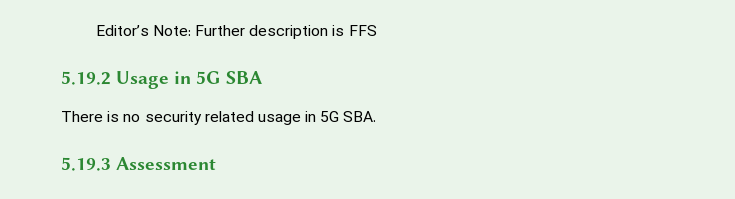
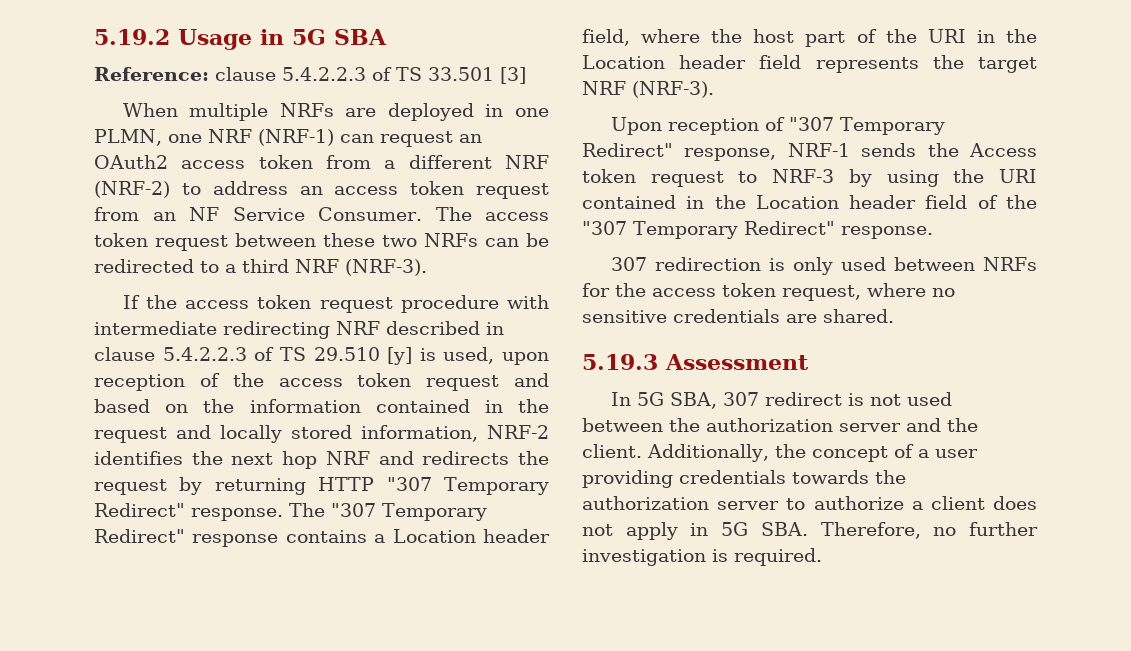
- Editor’s Note: Further description is FFS
- There is no security related usage in 5G SBA.
+ Reference: clause 5.4.2.2.3 of TS 33.501 [3]
+ When multiple NRFs are deployed in one PLMN, one NRF (NRF-1) can request an OAuth2 access token from a different NRF (NRF-2) to address an access token request from an NF Service Consumer. The access token request between these two NRFs can be redirected to a third NRF (NRF-3).
+ If the access token request procedure with intermediate redirecting NRF described in clause 5.4.2.2.3 of TS 29.510 [y] is used, upon reception of the access token request and based on the information contained in the request and locally stored information, NRF-2 identifies the next hop NRF and redirects the request by returning HTTP "307 Temporary Redirect" response. The "307 Temporary Redirect" response contains a Location header field, where the host part of the URI in the Location header field represents the target NRF (NRF-3).
+ Upon reception of "307 Temporary Redirect" response, NRF-1 sends the Access token request to NRF-3 by using the URI contained in the Location header field of the "307 Temporary Redirect" response.
+ 307 redirection is only used between NRFs for the access token request, where no sensitive credentials are shared.
  5.19.3 Assessment
+ In 5G SBA, 307 redirect is not used between the authorization server and the client. Additionally, the concept of a user providing credentials towards the authorization server to authorize a client does not apply in 5G SBA. Therefore, no further investigation is required.

